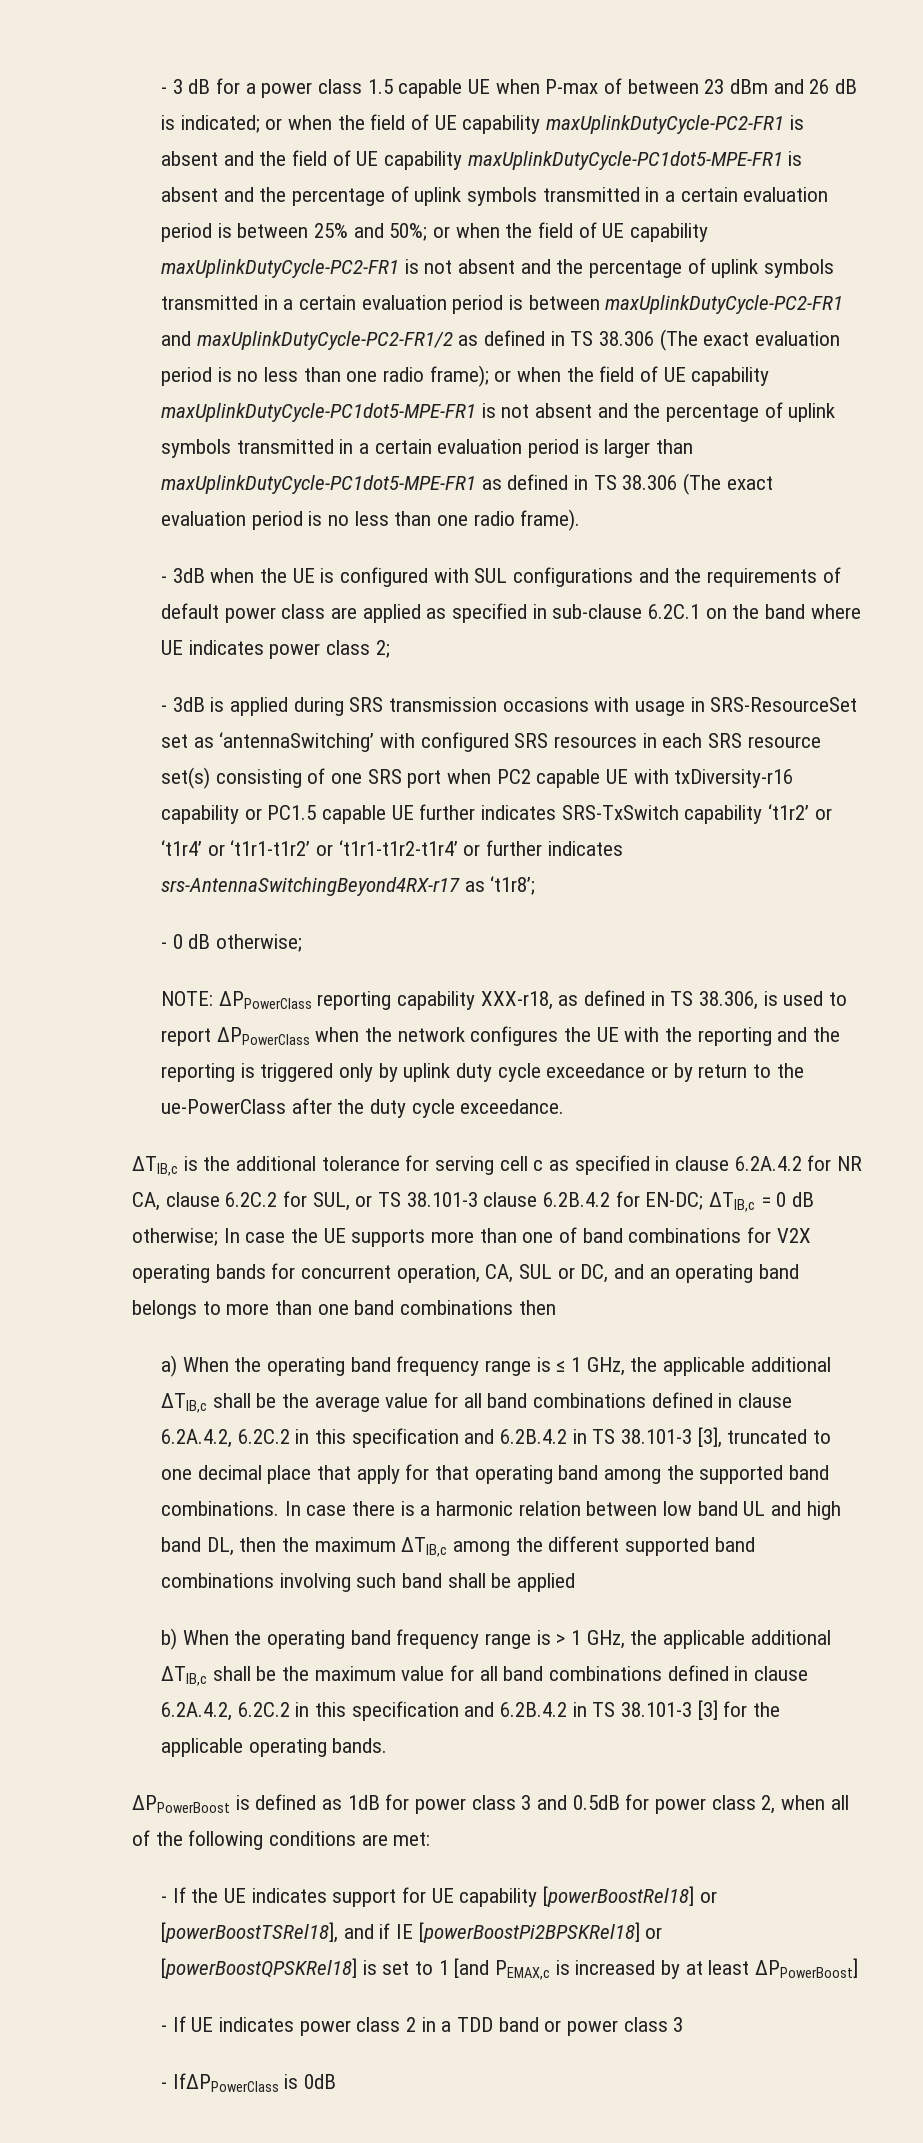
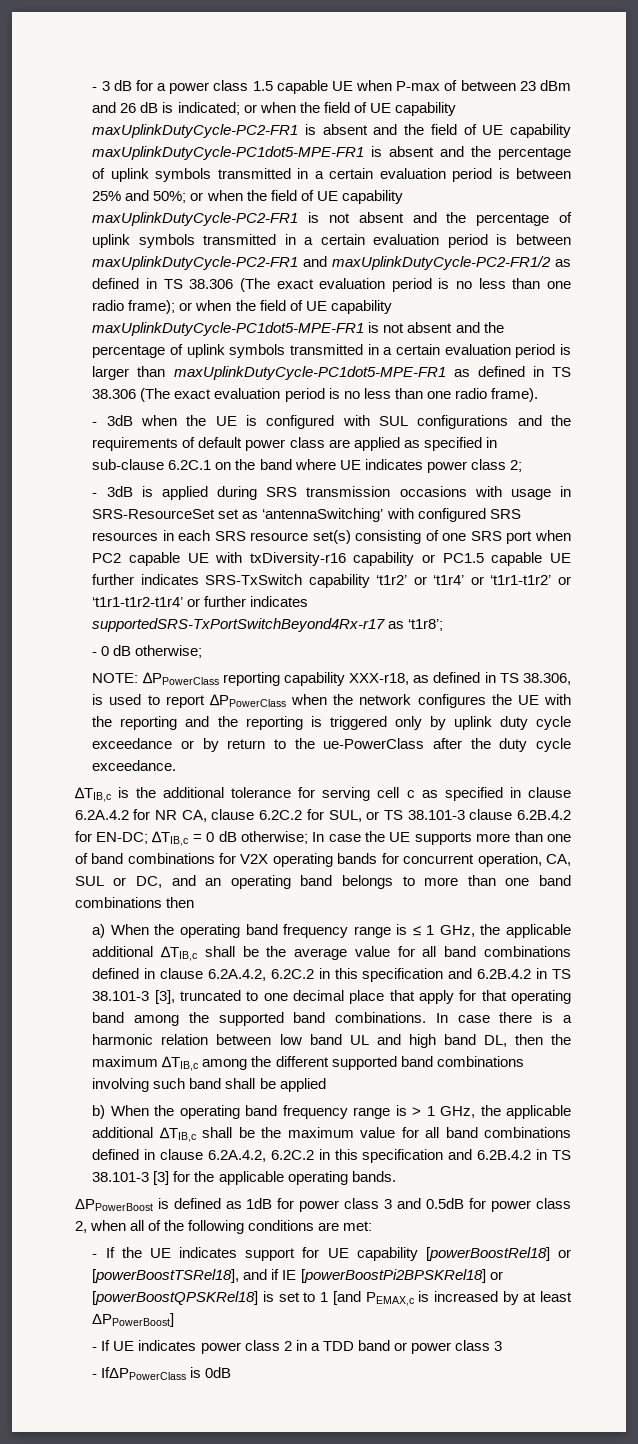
- - 3dB is applied during SRS transmission occasions with usage in SRS-ResourceSet set as ‘antennaSwitching’ with configured SRS resources in each SRS resource set(s) consisting of one SRS port when PC2 capable UE with txDiversity-r16 capability or PC1.5 capable UE further indicates SRS-TxSwitch capability ‘t1r2’ or ‘t1r4’ or ‘t1r1-t1r2’ or ‘t1r1-t1r2-t1r4’ or further indicates srs-AntennaSwitchingBeyond4RX-r17 as ‘t1r8’;
+ - 3dB is applied during SRS transmission occasions with usage in SRS-ResourceSet set as ‘antennaSwitching’ with configured SRS resources in each SRS resource set(s) consisting of one SRS port when PC2 capable UE with txDiversity-r16 capability or PC1.5 capable UE further indicates SRS-TxSwitch capability ‘t1r2’ or ‘t1r4’ or ‘t1r1-t1r2’ or ‘t1r1-t1r2-t1r4’ or further indicates supportedSRS-TxPortSwitchBeyond4Rx-r17 as ‘t1r8’;

